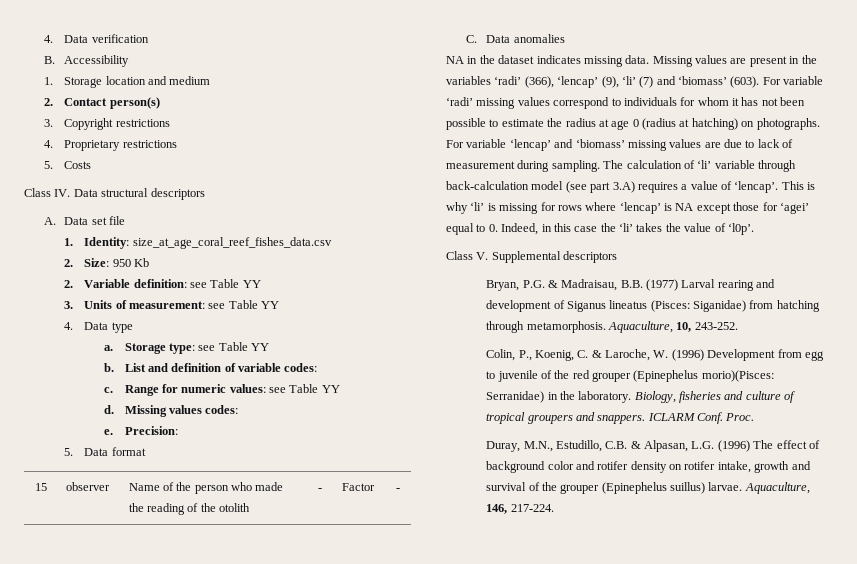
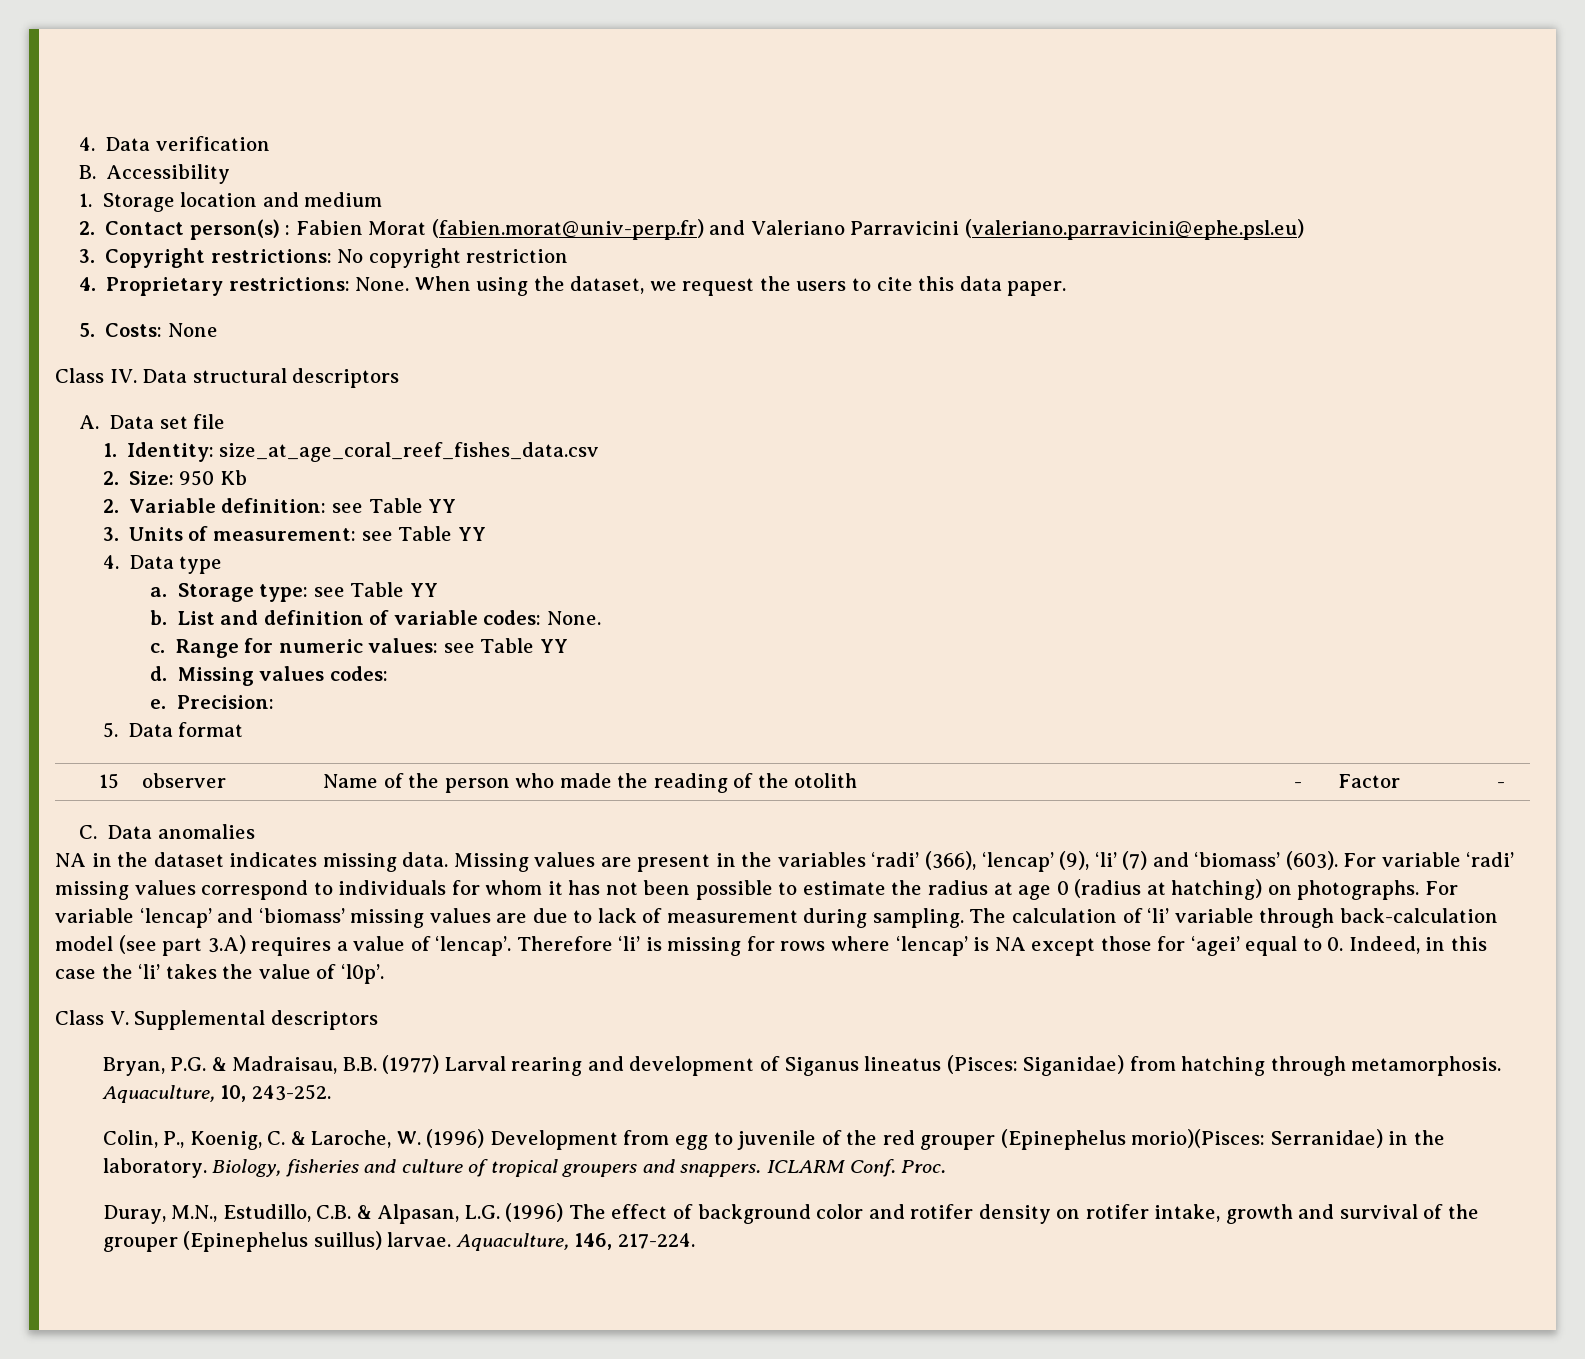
- 2. Contact person(s)
- 3. Copyright restrictions
- 4. Proprietary restrictions
- 5. Costs
+ 2. Contact person(s) : Fabien Morat (fabien.morat@univ-perp.fr) and Valeriano Parravicini (valeriano.parravicini@ephe.psl.eu)
+ 3. Copyright restrictions: No copyright restriction
+ 4. Proprietary restrictions: None. When using the dataset, we request the users to cite this data paper.
+ 5. Costs: None
- List and definition of variable codes:
+ List and definition of variable codes: None.
- This is why ‘li’ is missing for rows where ‘lencap’ is NA except those for ‘agei’ equal to 0. Indeed, in this case the ‘li’ takes the value of ‘l0p’.
+ Therefore ‘li’ is missing for rows where ‘lencap’ is NA except those for ‘agei’ equal to 0. Indeed, in this case the ‘li’ takes the value of ‘l0p’.

